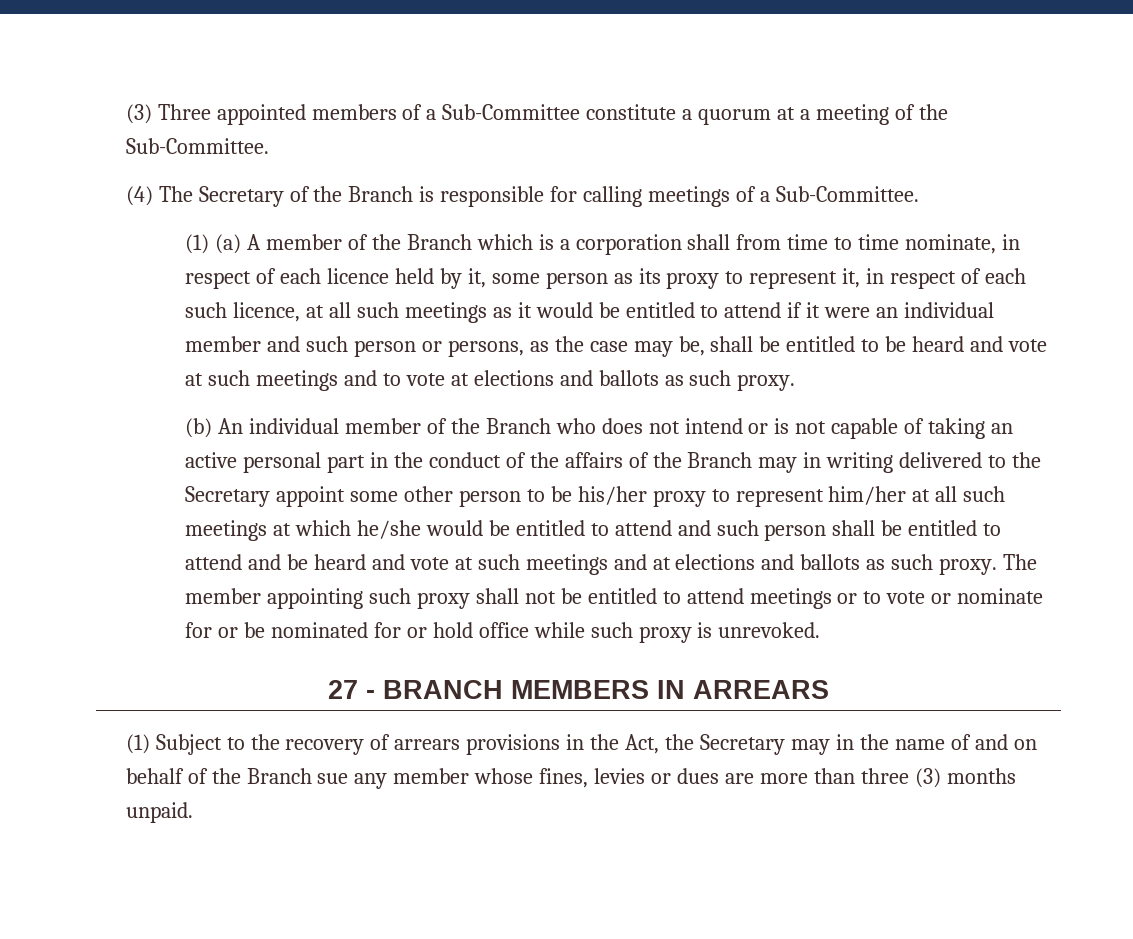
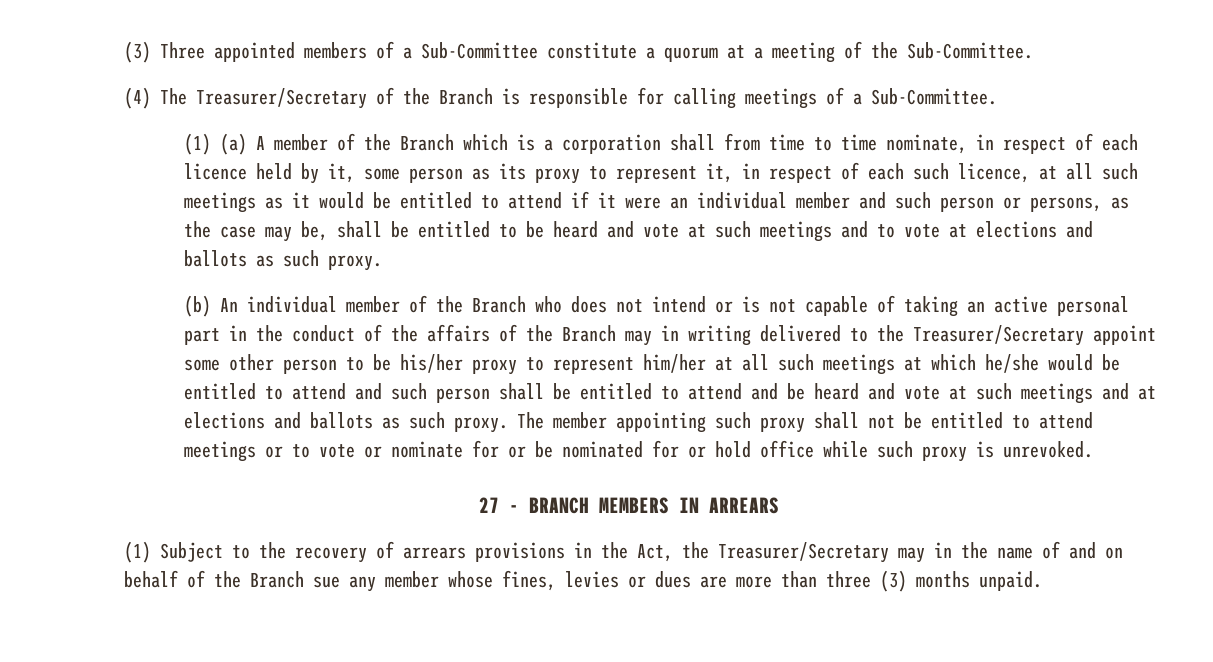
- (4) The Secretary of the Branch is responsible for calling meetings of a Sub-Committee.
+ (4) The Treasurer/Secretary of the Branch is responsible for calling meetings of a Sub-Committee.
- (b) An individual member of the Branch who does not intend or is not capable of taking an active personal part in the conduct of the affairs of the Branch may in writing delivered to the Secretary appoint some other person to be his/her proxy to represent him/her at all such meetings at which he/she would be entitled to attend and such person shall be entitled to attend and be heard and vote at such meetings and at elections and ballots as such proxy.
+ (b) An individual member of the Branch who does not intend or is not capable of taking an active personal part in the conduct of the affairs of the Branch may in writing delivered to the Treasurer/Secretary appoint some other person to be his/her proxy to represent him/her at all such meetings at which he/she would be entitled to attend and such person shall be entitled to attend and be heard and vote at such meetings and at elections and ballots as such proxy.
- (1) Subject to the recovery of arrears provisions in the Act, the Secretary may in the name of and on behalf of the Branch sue any member whose fines, levies or dues are more than three (3) months unpaid.
+ (1) Subject to the recovery of arrears provisions in the Act, the Treasurer/Secretary may in the name of and on behalf of the Branch sue any member whose fines, levies or dues are more than three (3) months unpaid.

